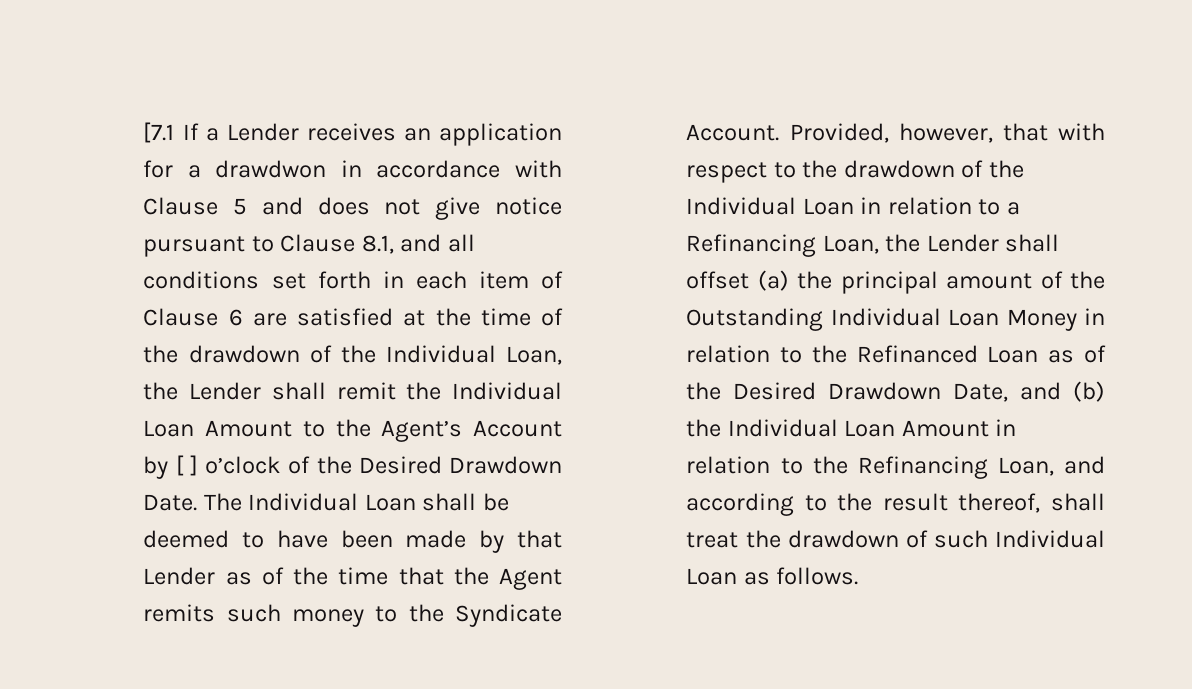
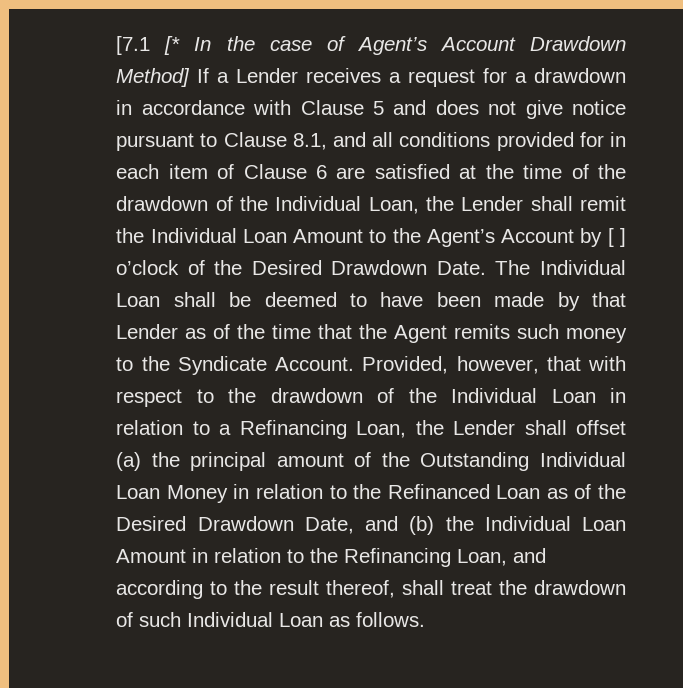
- [7.1 If a Lender receives an application for a drawdwon in accordance with Clause 5 and does not give notice pursuant to Clause 8.1, and all conditions set forth in each item of Clause 6 are satisfied at the time of the drawdown of the Individual Loan, the Lender shall remit the Individual Loan Amount to the Agent’s Account by [ ] o’clock of the Desired Drawdown Date.
+ [7.1 [* In the case of Agent’s Account Drawdown Method] If a Lender receives a request for a drawdown in accordance with Clause 5 and does not give notice pursuant to Clause 8.1, and all conditions provided for in each item of Clause 6 are satisfied at the time of the drawdown of the Individual Loan, the Lender shall remit the Individual Loan Amount to the Agent’s Account by [ ] o’clock of the Desired Drawdown Date.

